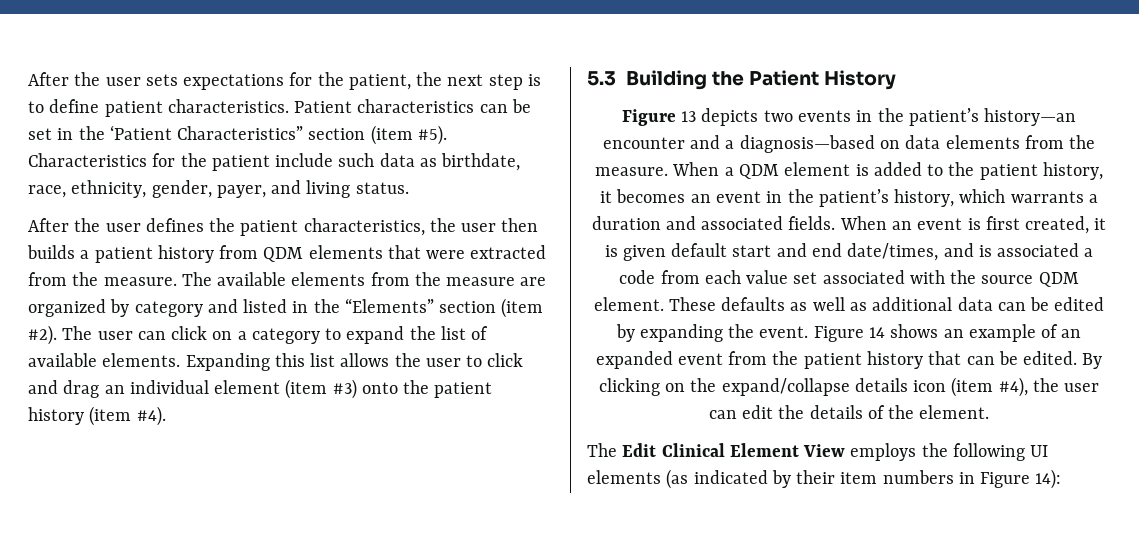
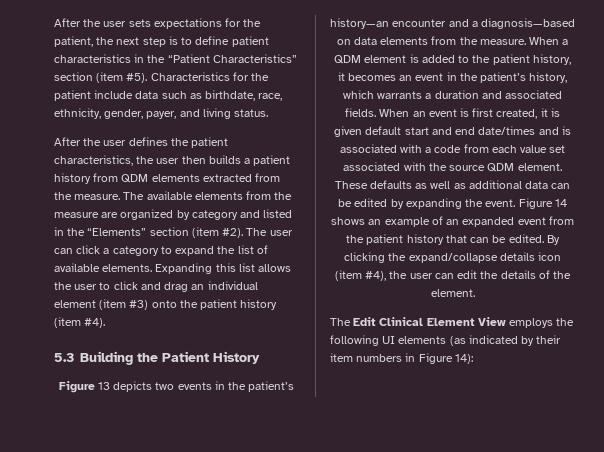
- After the user sets expectations for the patient, the next step is to define patient characteristics. Patient characteristics can be set in the ‘Patient Characteristics” section (item #5).
+ After the user sets expectations for the patient, the next step is to define patient characteristics in the “Patient Characteristics” section (item #5).
- Characteristics for the patient include such data as birthdate, race, ethnicity, gender, payer, and living status.
+ Characteristics for the patient include data such as birthdate, race, ethnicity, gender, payer, and living status.
- After the user defines the patient characteristics, the user then builds a patient history from QDM elements that were extracted from the measure.
+ After the user defines the patient characteristics, the user then builds a patient history from QDM elements extracted from the measure.
- The user can click on a category to expand the list of available elements.
+ The user can click a category to expand the list of available elements.
- When an event is first created, it is given default start and end date/times, and is associated a code from each value set associated with the source QDM element.
+ When an event is first created, it is given default start and end date/times and is associated with a code from each value set associated with the source QDM element.
- By clicking on the expand/collapse details icon (item #4), the user can edit the details of the element.
+ By clicking the expand/collapse details icon (item #4), the user can edit the details of the element.

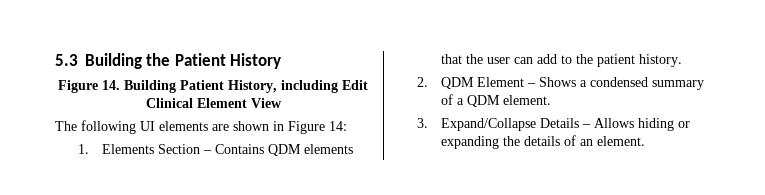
- After the user sets expectations for the patient, the next step is to define patient characteristics in the “Patient Characteristics” section (item #5). Characteristics for the patient include data such as birthdate, race, ethnicity, gender, payer, and living status.
- After the user defines the patient characteristics, the user then builds a patient history from QDM elements extracted from the measure. The available elements from the measure are organized by category and listed in the “Elements” section (item #2). The user can click a category to expand the list of available elements. Expanding this list allows the user to click and drag an individual element (item #3) onto the patient history (item #4).
- Figure 13 depicts two events in the patient’s history—an encounter and a diagnosis—based on data elements from the measure. When a QDM element is added to the patient history, it becomes an event in the patient’s history, which warrants a duration and associated fields. When an event is first created, it is given default start and end date/times and is associated with a code from each value set associated with the source QDM element. These defaults as well as additional data can be edited by expanding the event. Figure 14 shows an example of an expanded event from the patient history that can be edited. By clicking the expand/collapse details icon (item #4), the user can edit the details of the element.
- The Edit Clinical Element View employs the following UI elements (as indicated by their item numbers in Figure 14):
+ Figure 14. Building Patient History, including Edit Clinical Element View
+ The following UI elements are shown in Figure 14:
+ 1. Elements Section – Contains QDM elements that the user can add to the patient history.
+ 2. QDM Element – Shows a condensed summary of a QDM element.
+ 3. Expand/Collapse Details – Allows hiding or expanding the details of an element.

